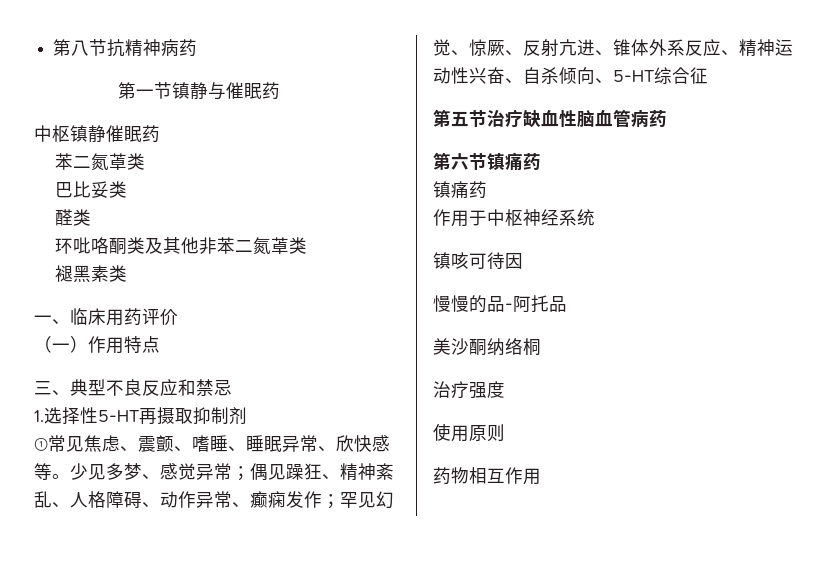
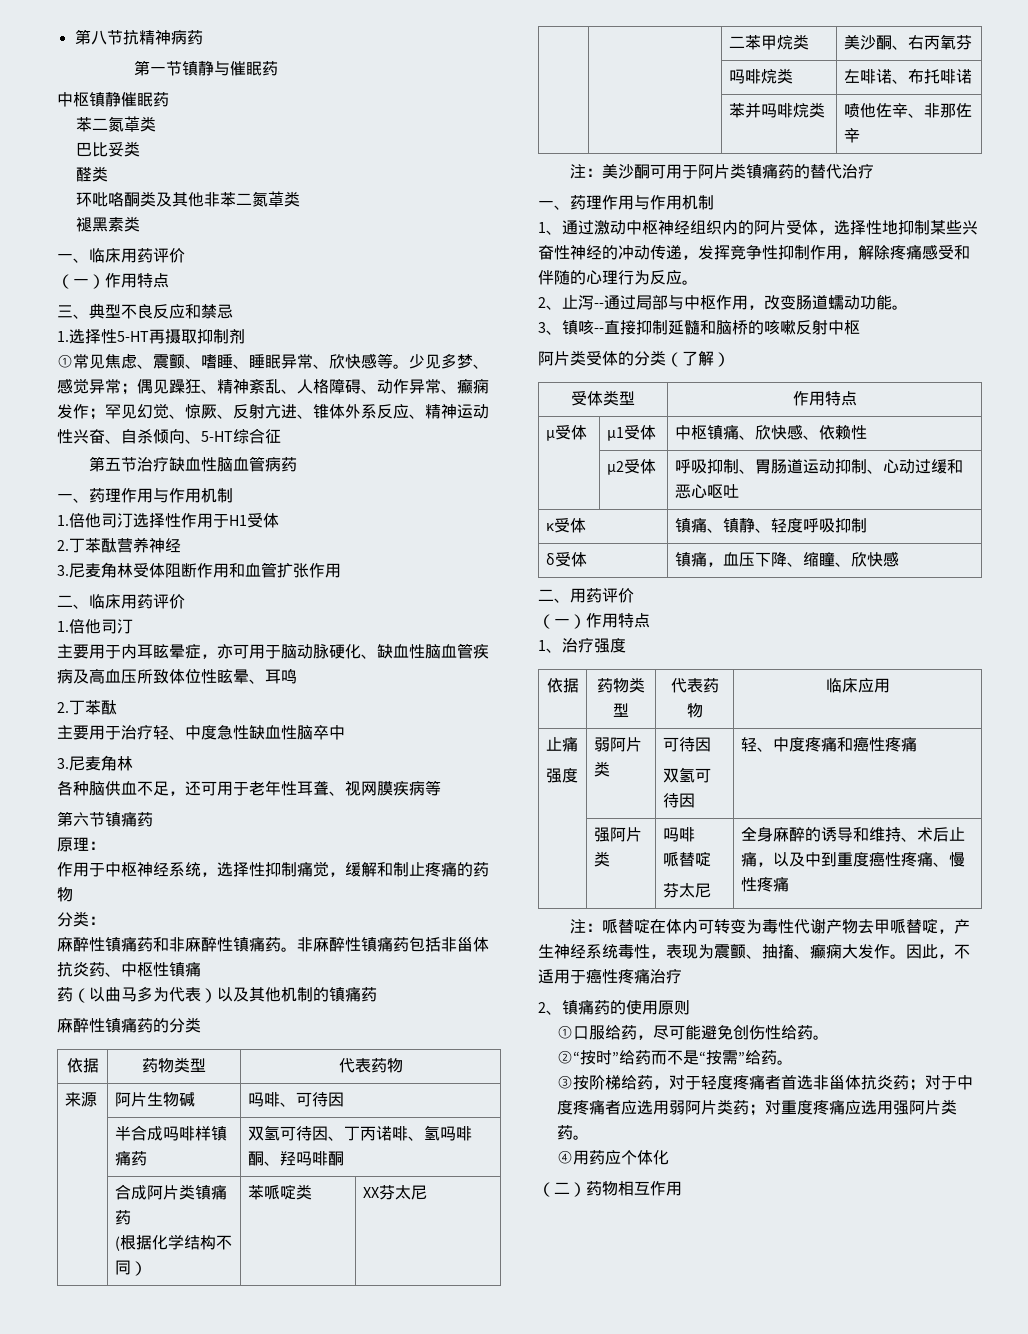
  第五节治疗缺血性脑血管病药
+ 一、药理作用与作用机制
+ 1.倍他司汀选择性作用于H1受体
+ 2.丁苯酞营养神经
+ 3.尼麦角林受体阻断作用和血管扩张作用
+ 二、临床用药评价
+ 1.倍他司汀
+ 主要用于内耳眩晕症，亦可用于脑动脉硬化、缺血性脑血管疾病及高血压所致体位性眩晕、耳鸣
+ 2.丁苯酞
+ 主要用于治疗轻、中度急性缺血性脑卒中
+ 3.尼麦角林
+ 各种脑供血不足，还可用于老年性耳聋、视网膜疾病等
  第六节镇痛药
- 镇痛药
+ 原理：
- 作用于中枢神经系统
- 镇咳可待因
- 慢慢的品-阿托品
- 美沙酮纳络桐
- 治疗强度
- 使用原则
- 药物相互作用
+ 作用于中枢神经系统，选择性抑制痛觉，缓解和制止疼痛的药物
+ 分类：
+ 麻醉性镇痛药和非麻醉性镇痛药。非麻醉性镇痛药包括非甾体抗炎药、中枢性镇痛
+ 药（以曲马多为代表）以及其他机制的镇痛药
+ 麻醉性镇痛药的分类
+ 依据 | 药物类型 | 代表药物
+ 来源 | 阿片生物碱 | 吗啡、可待因
+ | 半合成吗啡样镇痛药 | 双氢可待因、丁丙诺啡、氢吗啡酮、羟吗啡酮
+ | 合成阿片类镇痛药
+ (根据化学结构不同） | 苯哌啶类 | XX芬太尼
+ | | 二苯甲烷类 | 美沙酮、右丙氧芬
+ | | 吗啡烷类 | 左啡诺、布托啡诺
+ | | 苯并吗啡烷类 | 喷他佐辛、非那佐辛
+ 注：美沙酮可用于阿片类镇痛药的替代治疗
+ 一、药理作用与作用机制
+ 1、通过激动中枢神经组织内的阿片受体，选择性地抑制某些兴奋性神经的冲动传递，发挥竞争性抑制作用，解除疼痛感受和伴随的心理行为反应。
+ 2、止泻--通过局部与中枢作用，改变肠道蠕动功能。
+ 3、镇咳--直接抑制延髓和脑桥的咳嗽反射中枢
+ 阿片类受体的分类（了解）
+ 受体类型 | 作用特点
+ μ受体 | μ1受体 | 中枢镇痛、欣快感、依赖性
+ | μ2受体 | 呼吸抑制、胃肠道运动抑制、心动过缓和恶心呕吐
+ κ受体 | 镇痛、镇静、轻度呼吸抑制
+ δ受体 | 镇痛，血压下降、缩瞳、欣快感
+ 二、用药评价
+ （一）作用特点
+ 1、治疗强度
+ 依据 | 药物类型 | 代表药物 | 临床应用
+ 止痛
+ 强度 | 弱阿片类 | 可待因
+ 双氢可待因 | 轻、中度疼痛和癌性疼痛
+ | 强阿片类 | 吗啡
+ 哌替啶
+ 芬太尼 | 全身麻醉的诱导和维持、术后止痛，以及中到重度癌性疼痛、慢性疼痛
+ 注：哌替啶在体内可转变为毒性代谢产物去甲哌替啶，产生神经系统毒性，表现为震颤、抽搐、癫痫大发作。因此，不适用于癌性疼痛治疗
+ 2、镇痛药的使用原则
+ ①口服给药，尽可能避免创伤性给药。
+ ②“按时”给药而不是“按需”给药。
+ ③按阶梯给药，对于轻度疼痛者首选非甾体抗炎药；对于中度疼痛者应选用弱阿片类药；对重度疼痛应选用强阿片类药。
+ ④用药应个体化
+ （二）药物相互作用

